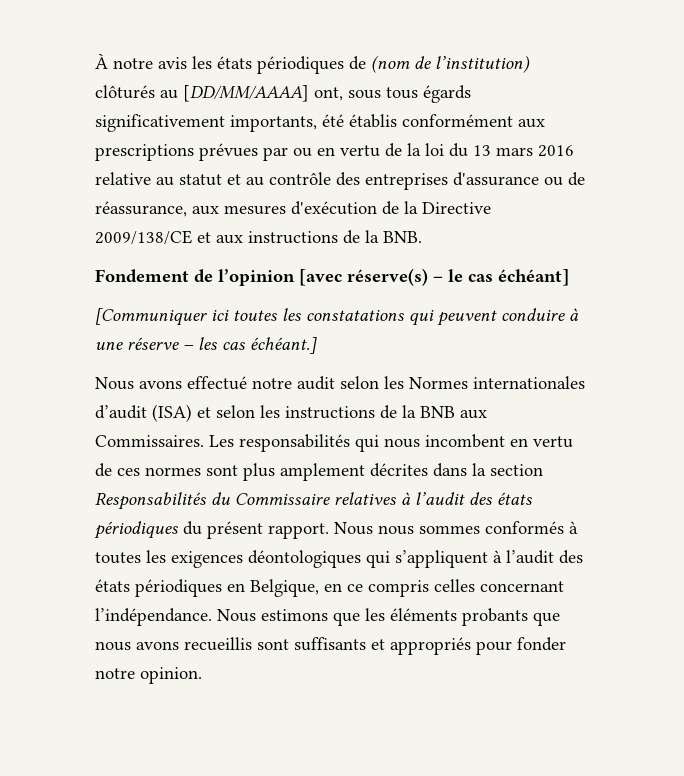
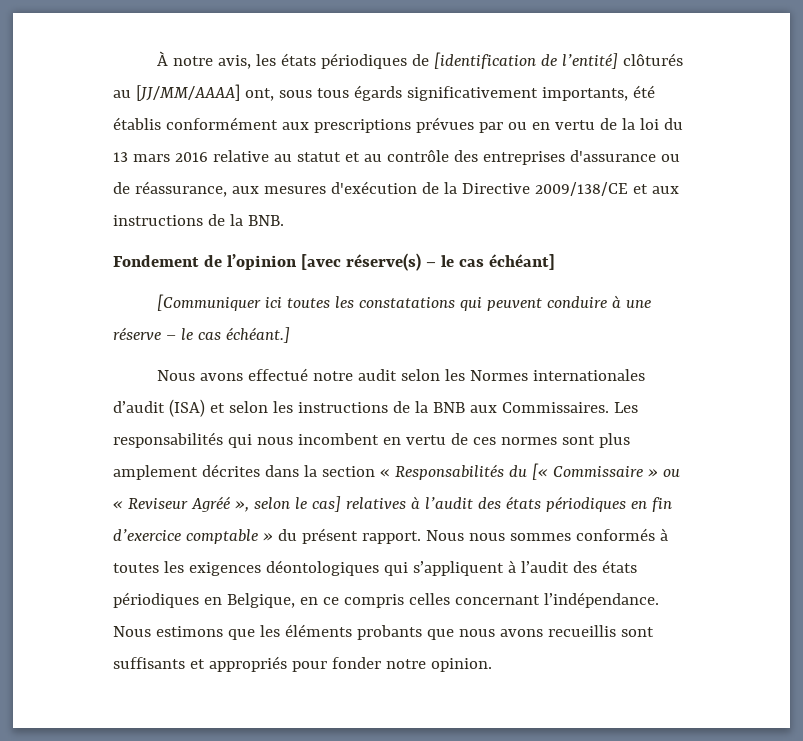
- À notre avis les états périodiques de (nom de l’institution) clôturés au [DD/MM/AAAA] ont, sous tous égards significativement importants, été établis conformément aux prescriptions prévues par ou en vertu de la loi du 13 mars 2016 relative au statut et au contrôle des entreprises d'assurance ou de réassurance, aux mesures d'exécution de la Directive 2009/138/CE et aux instructions de la BNB.
+ À notre avis, les états périodiques de [identification de l’entité] clôturés au [JJ/MM/AAAA] ont, sous tous égards significativement importants, été établis conformément aux prescriptions prévues par ou en vertu de la loi du 13 mars 2016 relative au statut et au contrôle des entreprises d'assurance ou de réassurance, aux mesures d'exécution de la Directive 2009/138/CE et aux instructions de la BNB.
- [Communiquer ici toutes les constatations qui peuvent conduire à une réserve – les cas échéant.]
+ [Communiquer ici toutes les constatations qui peuvent conduire à une réserve – le cas échéant.]
- Les responsabilités qui nous incombent en vertu de ces normes sont plus amplement décrites dans la section Responsabilités du Commissaire relatives à l’audit des états périodiques du présent rapport.
+ Les responsabilités qui nous incombent en vertu de ces normes sont plus amplement décrites dans la section « Responsabilités du [« Commissaire » ou « Reviseur Agréé », selon le cas] relatives à l’audit des états périodiques en fin d’exercice comptable » du présent rapport.

